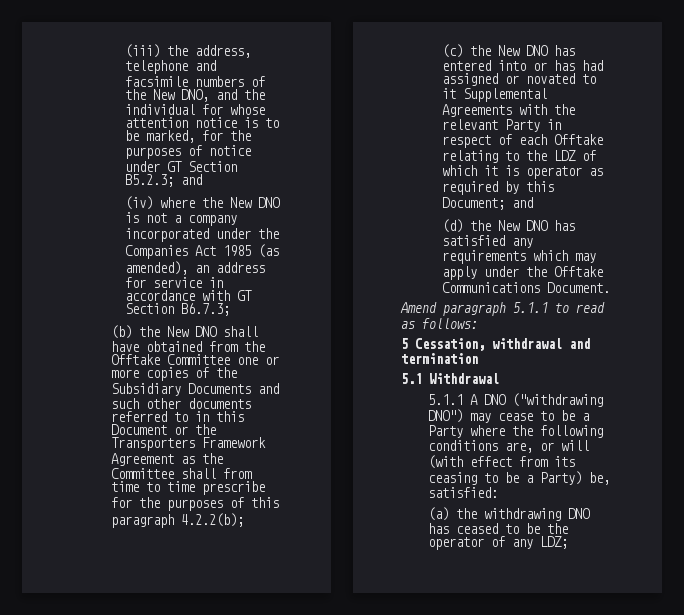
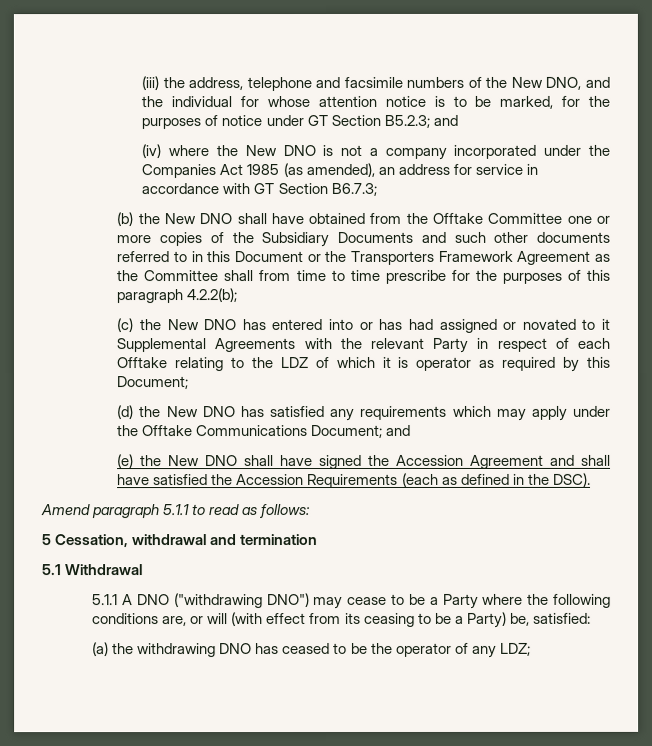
- (c) the New DNO has entered into or has had assigned or novated to it Supplemental Agreements with the relevant Party in respect of each Offtake relating to the LDZ of which it is operator as required by this Document; and
+ (c) the New DNO has entered into or has had assigned or novated to it Supplemental Agreements with the relevant Party in respect of each Offtake relating to the LDZ of which it is operator as required by this Document;
- (d) the New DNO has satisfied any requirements which may apply under the Offtake Communications Document.
+ (d) the New DNO has satisfied any requirements which may apply under the Offtake Communications Document; and
+ (e) the New DNO shall have signed the Accession Agreement and shall have satisfied the Accession Requirements (each as defined in the DSC).

